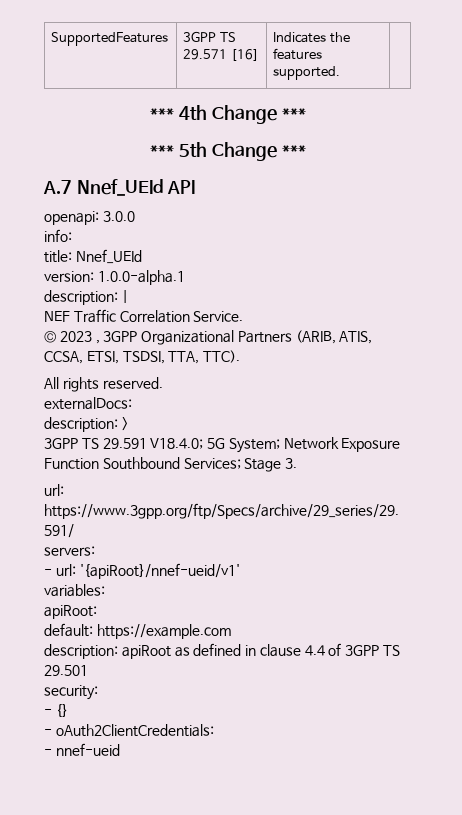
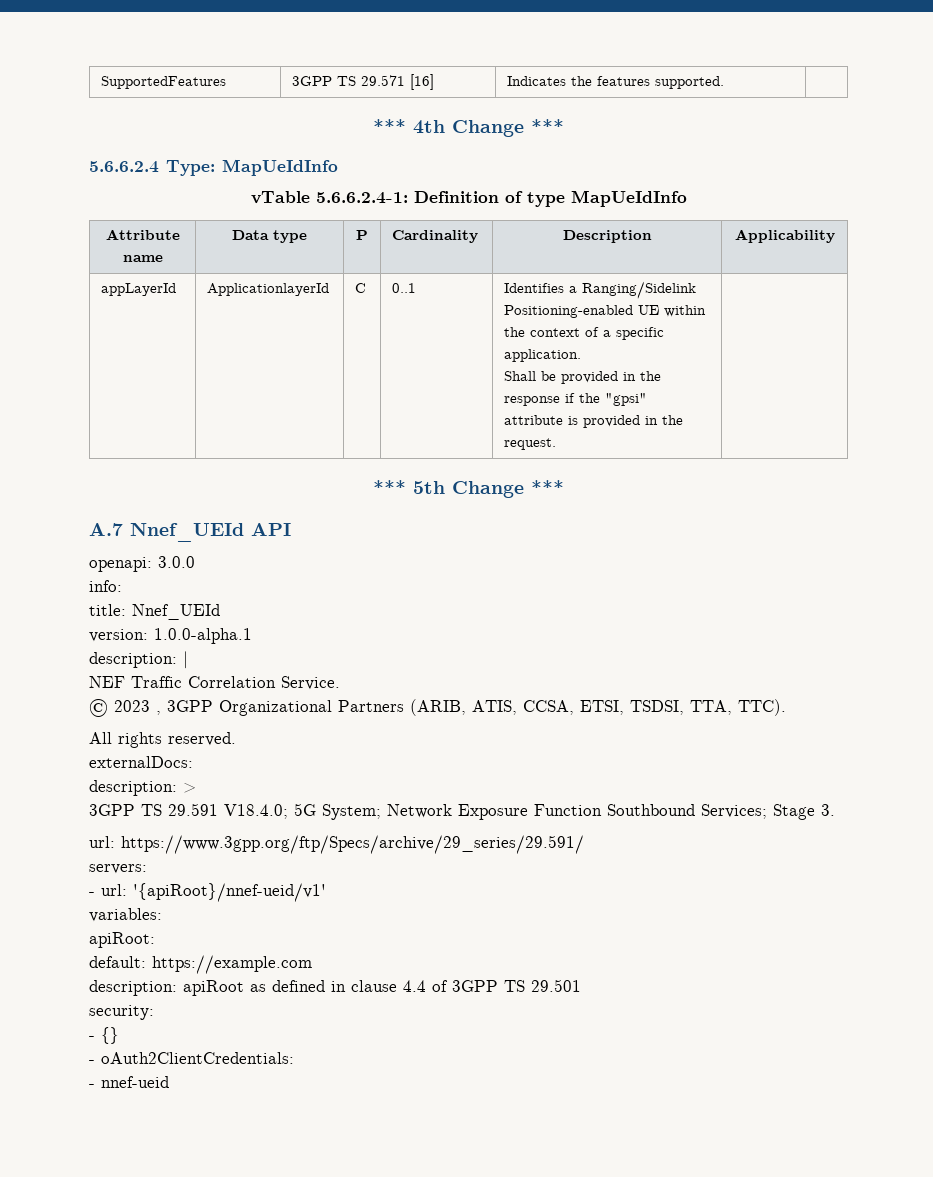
+ 5.6.6.2.4 Type: MapUeIdInfo
+ vTable 5.6.6.2.4-1: Definition of type MapUeIdInfo
+ Attribute name | Data type | P | Cardinality | Description | Applicability
+ appLayerId | ApplicationlayerId | C | 0..1 | Identifies a Ranging/Sidelink Positioning-enabled UE within the context of a specific application.
+ Shall be provided in the response if the "gpsi" attribute is provided in the request. |

